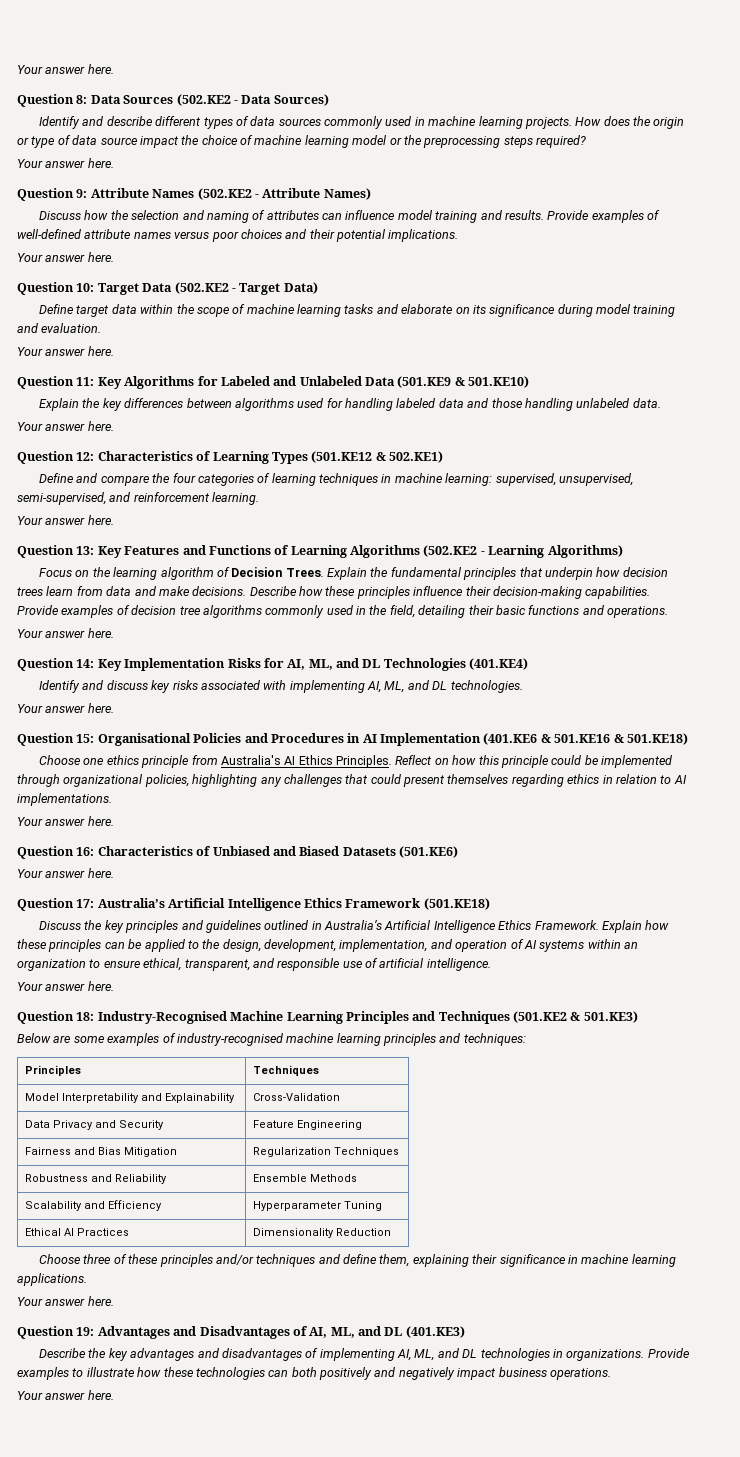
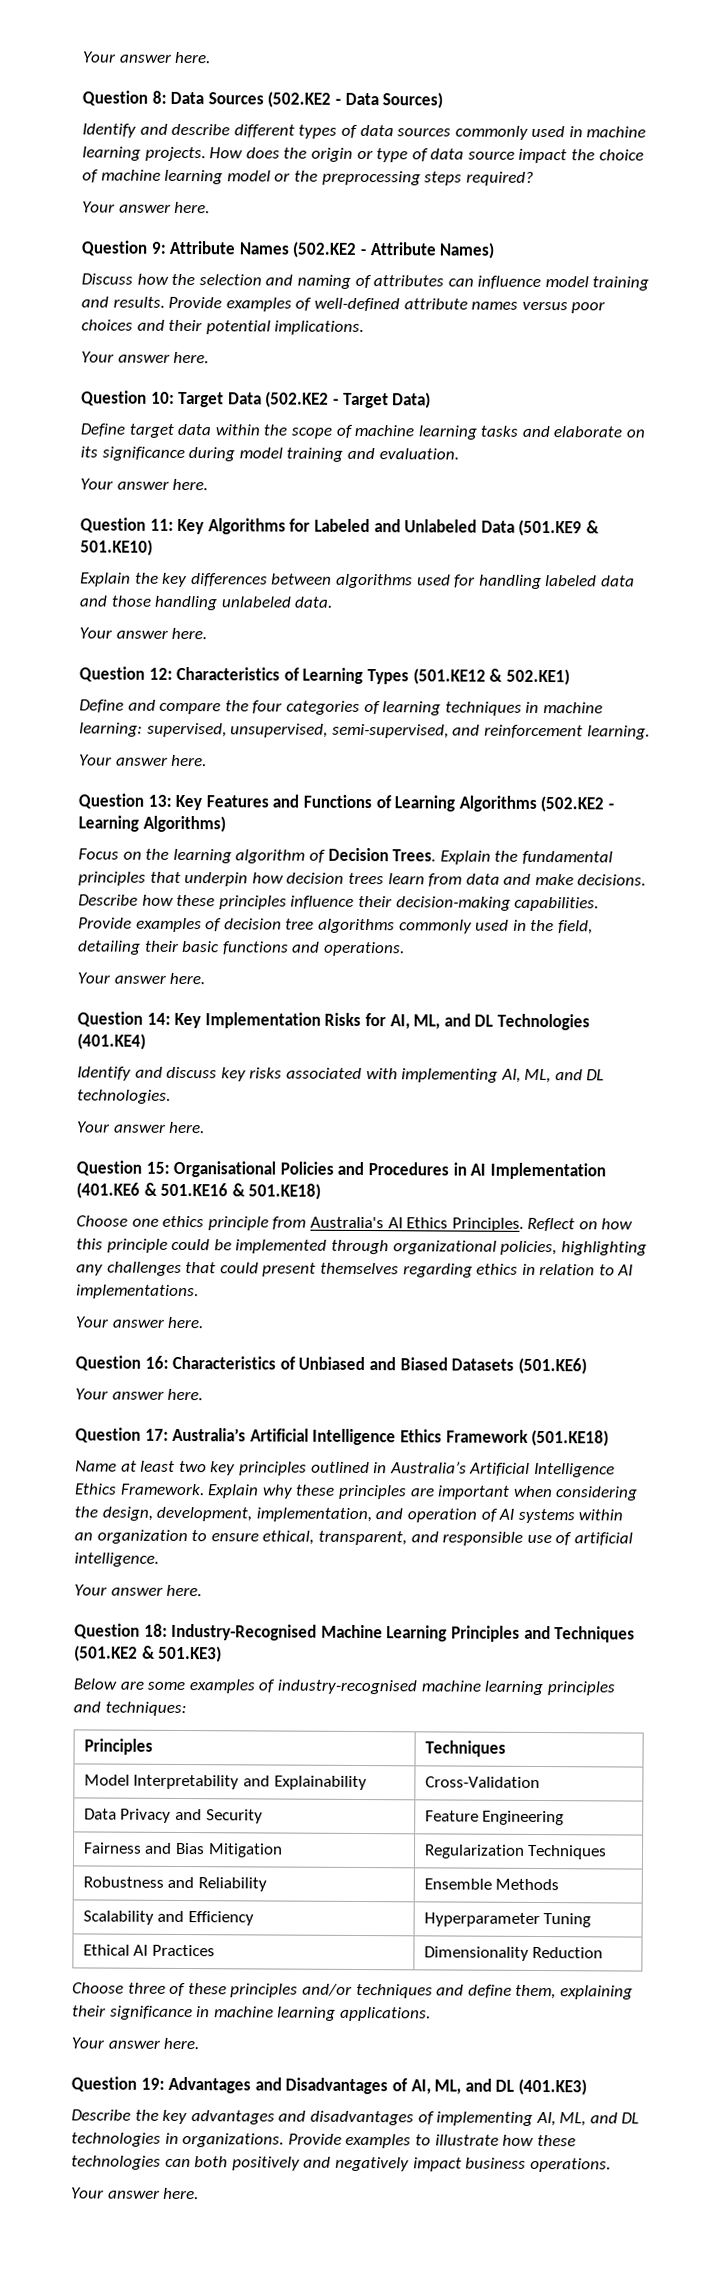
- Discuss the key principles and guidelines outlined in Australia’s Artificial Intelligence Ethics Framework.
+ Name at least two key principles outlined in Australia’s Artificial Intelligence Ethics Framework.
- Explain how these principles can be applied to the design, development, implementation, and operation of AI systems within an organization to ensure ethical, transparent, and responsible use of artificial intelligence.
+ Explain why these principles are important when considering the design, development, implementation, and operation of AI systems within an organization to ensure ethical, transparent, and responsible use of artificial intelligence.

